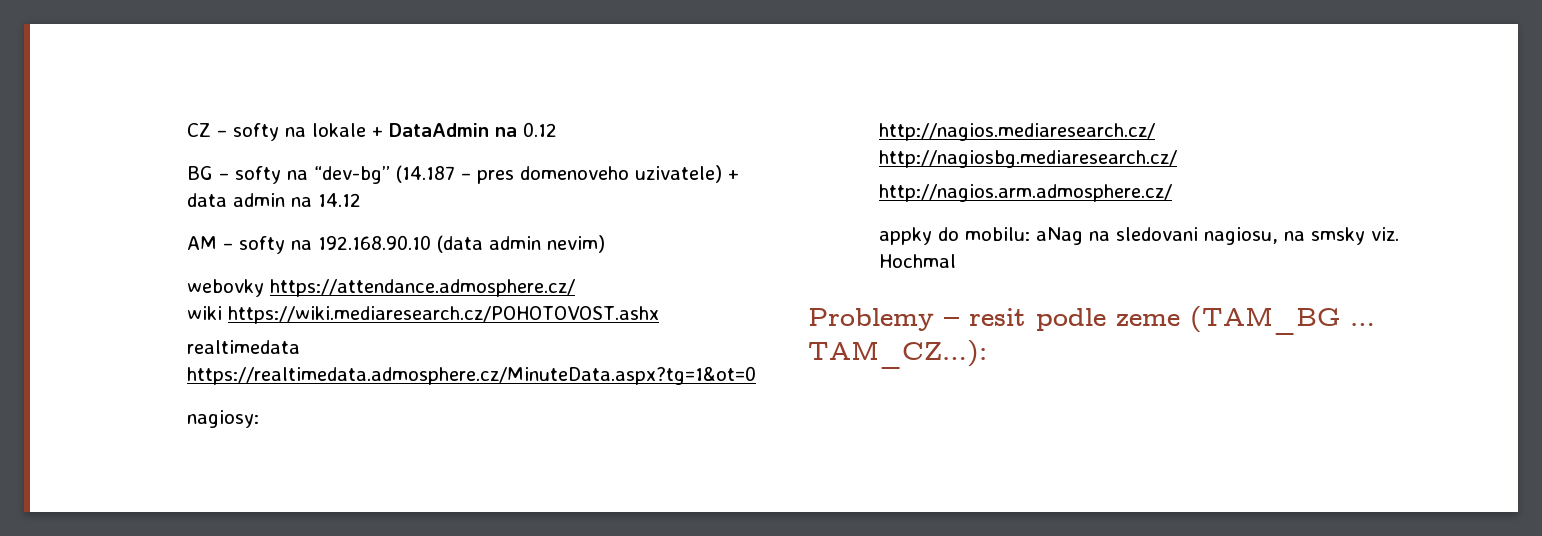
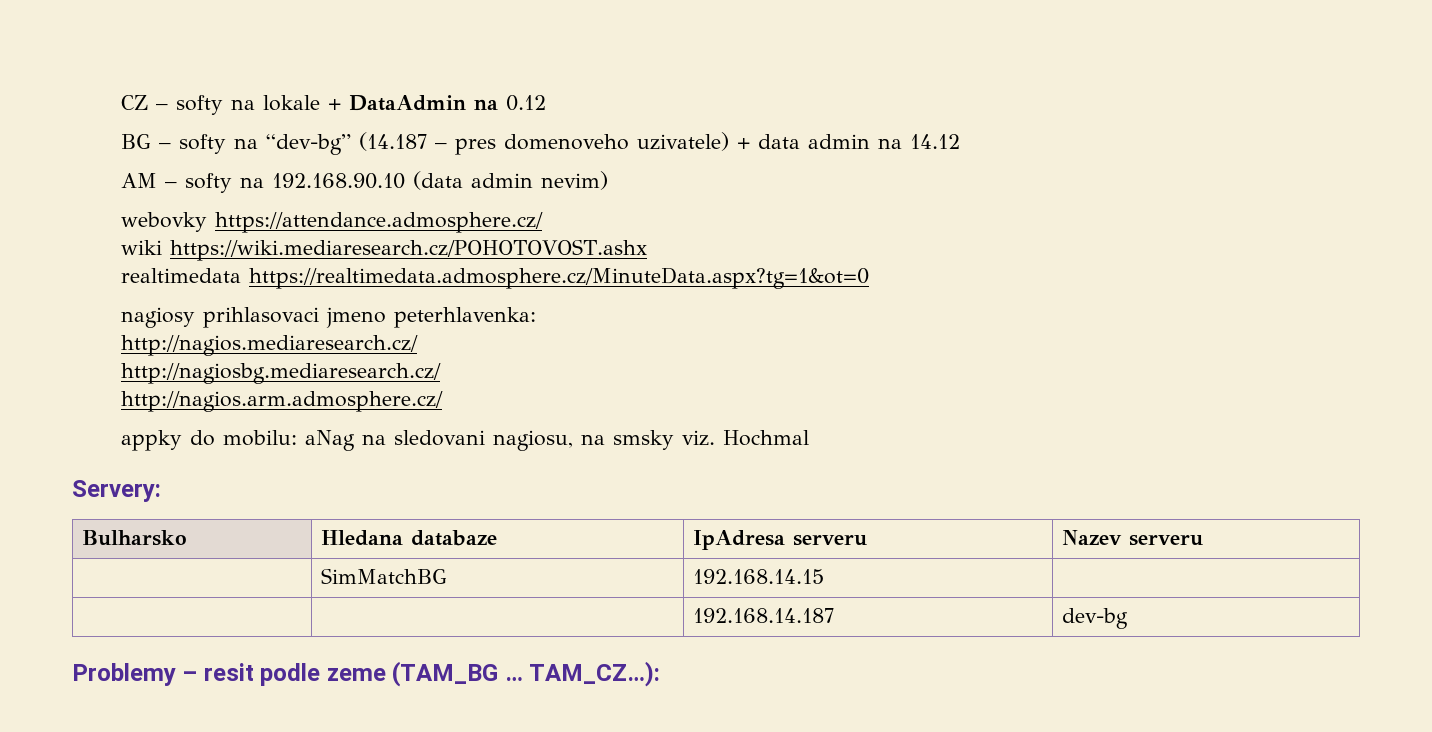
- nagiosy:
+ nagiosy prihlasovaci jmeno peterhlavenka:
+ Servery:
+ Bulharsko | Hledana databaze | IpAdresa serveru | Nazev serveru
+ | SimMatchBG | 192.168.14.15 |
+ | | 192.168.14.187 | dev-bg

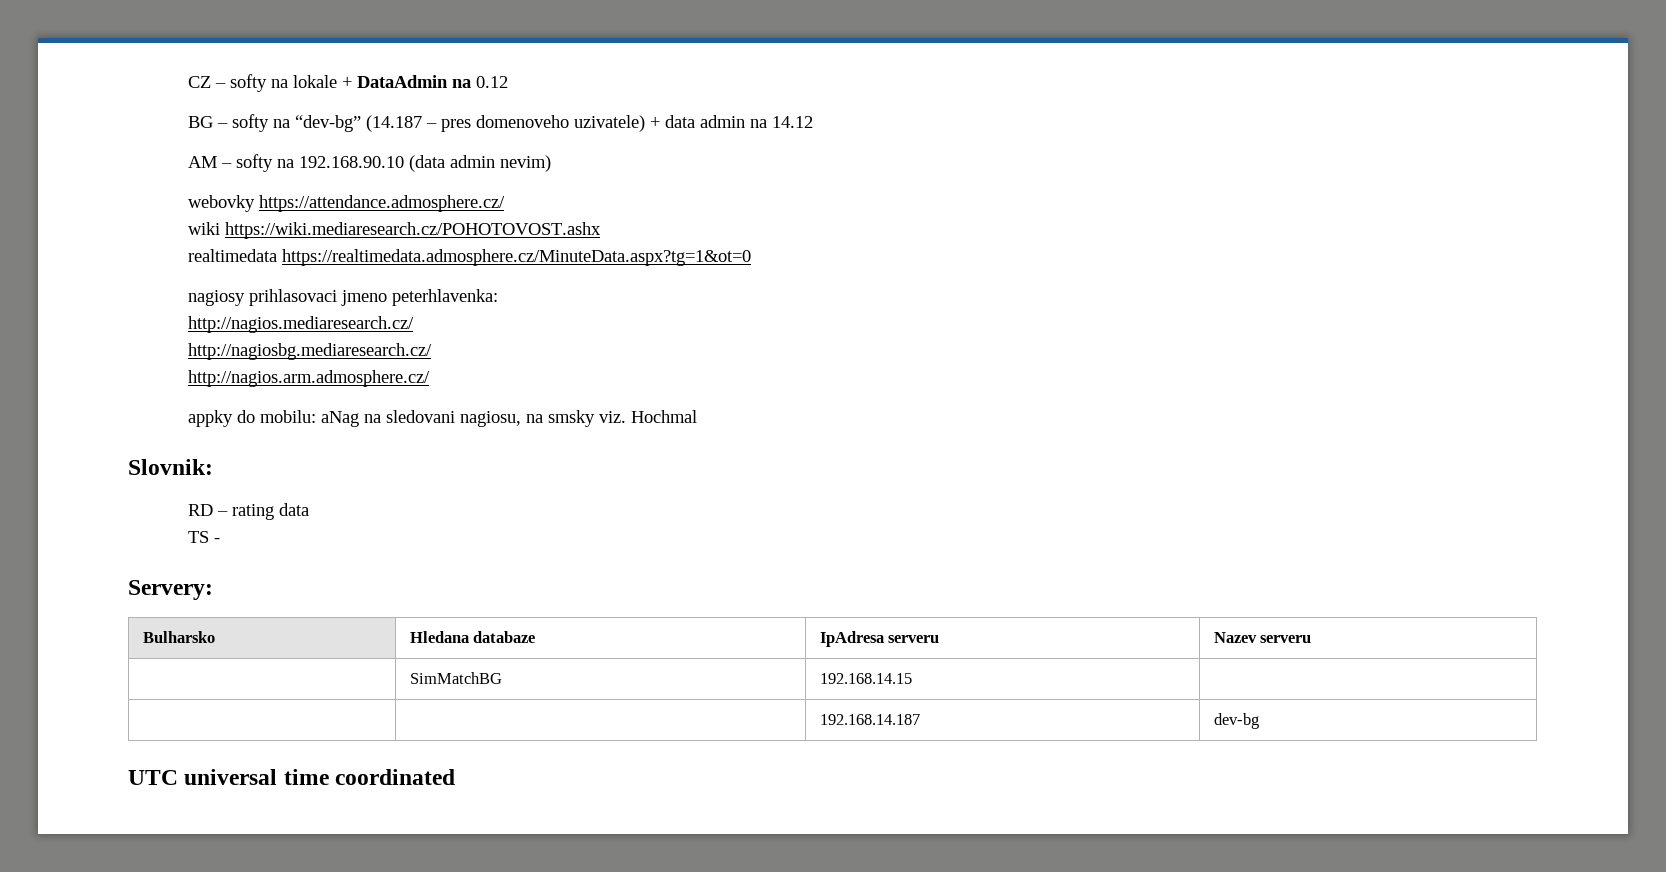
+ Slovnik:
+ RD – rating data
+ TS -
- Problemy – resit podle zeme (TAM_BG … TAM_CZ…):
+ UTC universal time coordinated

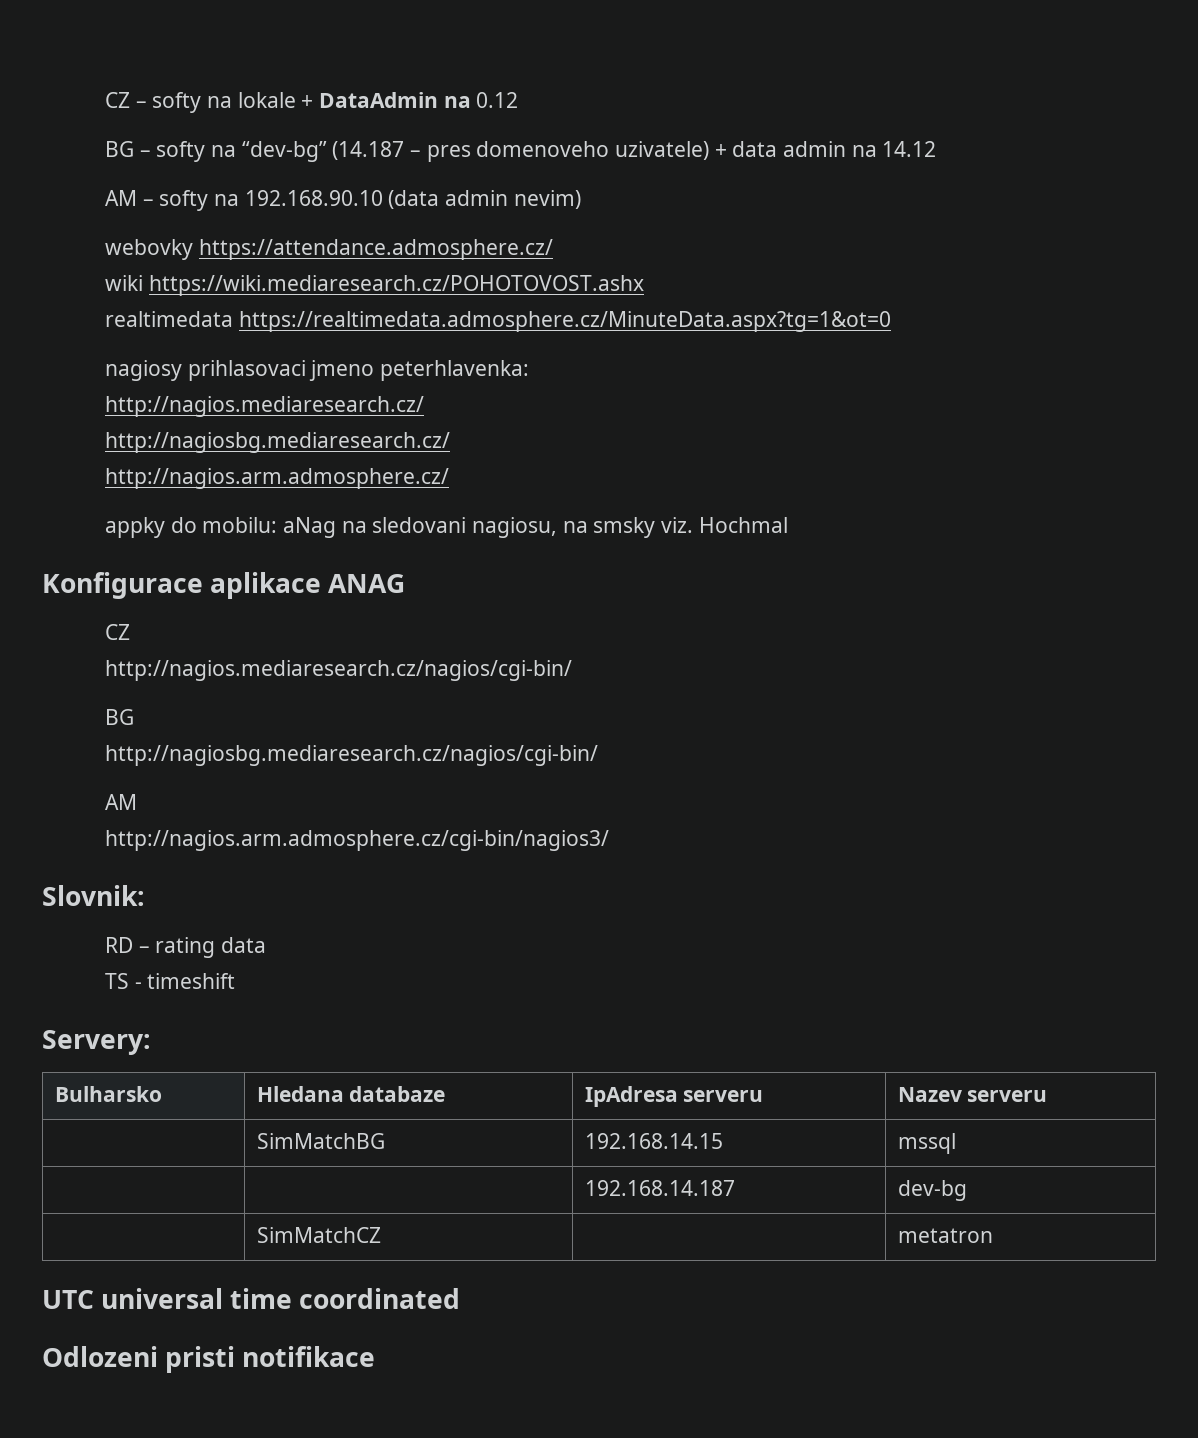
+ Konfigurace aplikace ANAG
+ CZ
+ http://nagios.mediaresearch.cz/nagios/cgi-bin/
+ BG
+ http://nagiosbg.mediaresearch.cz/nagios/cgi-bin/
+ AM
+ http://nagios.arm.admosphere.cz/cgi-bin/nagios3/
- TS -
+ TS - timeshift
- | SimMatchBG | 192.168.14.15 |
+ | SimMatchBG | 192.168.14.15 | mssql
+ | SimMatchCZ | | metatron
+ Odlozeni pristi notifikace

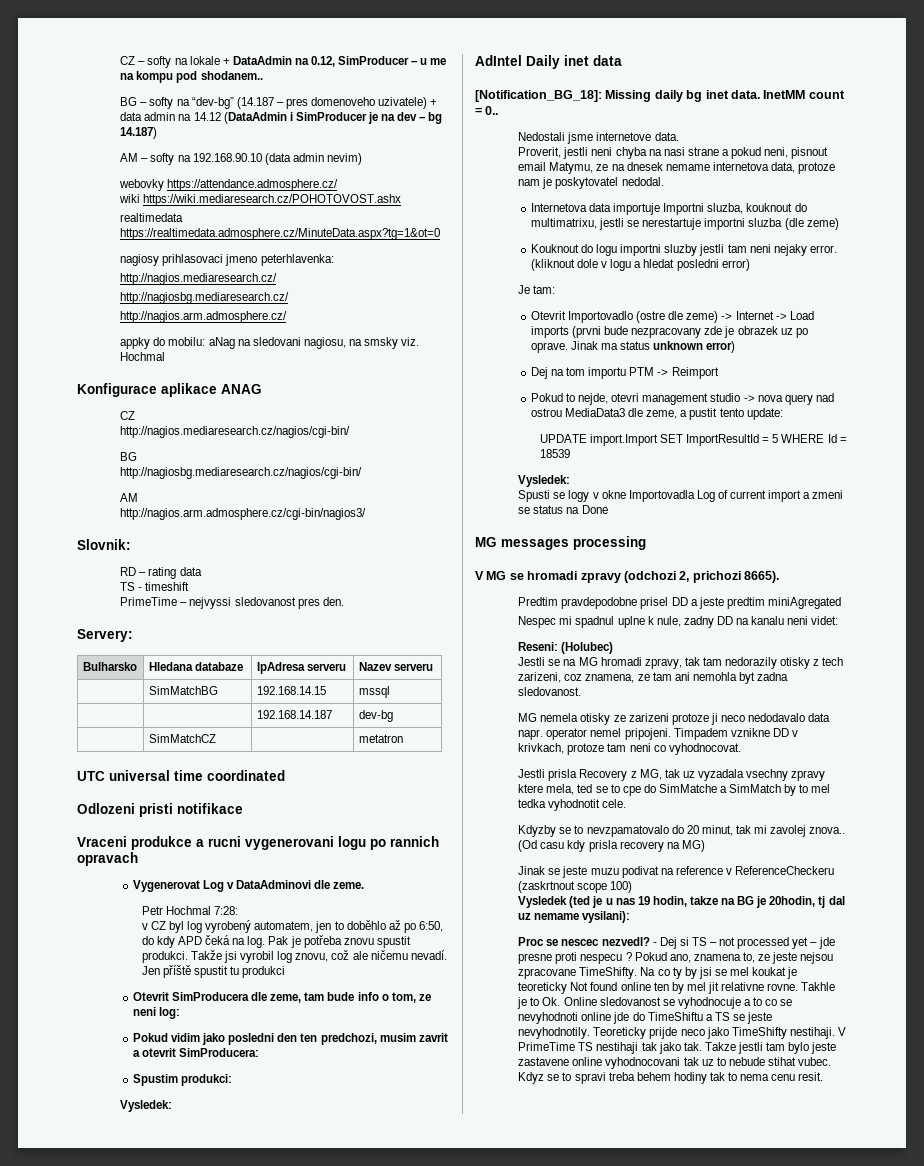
- CZ – softy na lokale + DataAdmin na 0.12
+ CZ – softy na lokale + DataAdmin na 0.12, SimProducer – u me na kompu pod shodanem..
- BG – softy na “dev-bg” (14.187 – pres domenoveho uzivatele) + data admin na 14.12
+ BG – softy na “dev-bg” (14.187 – pres domenoveho uzivatele) + data admin na 14.12 (DataAdmin i SimProducer je na dev – bg 14.187)
+ PrimeTime – nejvyssi sledovanost pres den.
+ Vraceni produkce a rucni vygenerovani logu po rannich opravach
+ Vygenerovat Log v DataAdminovi dle zeme.
+ Petr Hochmal 7:28:
+ v CZ byl log vyrobený automatem, jen to doběhlo až po 6:50, do kdy APD čeká na log. Pak je potřeba znovu spustit produkci. Takže jsi vyrobil log znovu, což ale ničemu nevadí. Jen příště spustit tu produkci
+ Otevrit SimProducera dle zeme, tam bude info o tom, ze neni log:
+ Pokud vidim jako posledni den ten predchozi, musim zavrit a otevrit SimProducera:
+ Spustim produkci:
+ Vysledek:
+ AdIntel Daily inet data
+ [Notification_BG_18]: Missing daily bg inet data. InetMM count = 0..
+ Nedostali jsme internetove data.
+ Proverit, jestli neni chyba na nasi strane a pokud neni, pisnout email Matymu, ze na dnesek nemame internetova data, protoze nam je poskytovatel nedodal.
+ Internetova data importuje Importni sluzba, kouknout do multimatrixu, jestli se nerestartuje importni sluzba (dle zeme)
+ Kouknout do logu importni sluzby jestli tam neni nejaky error. (kliknout dole v logu a hledat posledni error)
+ Je tam:
+ Otevrit Importovadlo (ostre dle zeme) -> Internet -> Load imports (prvni bude nezpracovany zde je obrazek uz po oprave. Jinak ma status unknown error)
+ Dej na tom importu PTM -> Reimport
+ Pokud to nejde, otevri management studio -> nova query nad ostrou MediaData3 dle zeme, a pustit tento update:
+ UPDATE import.Import SET ImportResultId = 5 WHERE Id = 18539
+ Vysledek:
+ Spusti se logy v okne Importovadla Log of current import a zmeni se status na Done
+ MG messages processing
+ V MG se hromadi zpravy (odchozi 2, prichozi 8665).
+ Predtim pravdepodobne prisel DD a jeste predtim miniAgregated
+ Nespec mi spadnul uplne k nule, zadny DD na kanalu neni videt:
+ Reseni: (Holubec)
+ Jestli se na MG hromadi zpravy, tak tam nedorazily otisky z tech zarizeni, coz znamena, ze tam ani nemohla byt zadna sledovanost.
+ MG nemela otisky ze zarizeni protoze ji neco nedodavalo data napr. operator nemel pripojeni. Timpadem vznikne DD v krivkach, protoze tam neni co vyhodnocovat.
+ Jestli prisla Recovery z MG, tak uz vyzadala vsechny zpravy ktere mela, ted se to cpe do SimMatche a SimMatch by to mel tedka vyhodnotit cele.
+ Kdyzby se to nevzpamatovalo do 20 minut, tak mi zavolej znova.. (Od casu kdy prisla recovery na MG)
+ Jinak se jeste muzu podivat na reference v ReferenceCheckeru (zaskrtnout scope 100)
+ Vysledek (ted je u nas 19 hodin, takze na BG je 20hodin, tj dal uz nemame vysilani):
+ Proc se nescec nezvedl? - Dej si TS – not processed yet – jde presne proti nespecu ? Pokud ano, znamena to, ze jeste nejsou zpracovane TimeShifty. Na co ty by jsi se mel koukat je teoreticky Not found online ten by mel jit relativne rovne. Takhle je to Ok. Online sledovanost se vyhodnocuje a to co se nevyhodnoti online jde do TimeShiftu a TS se jeste nevyhodnotily. Teoreticky prijde neco jako TimeShifty nestihaji. V PrimeTime TS nestihaji tak jako tak. Takze jestli tam bylo jeste zastavene online vyhodnocovani tak uz to nebude stihat vubec. Kdyz se to spravi treba behem hodiny tak to nema cenu resit.

